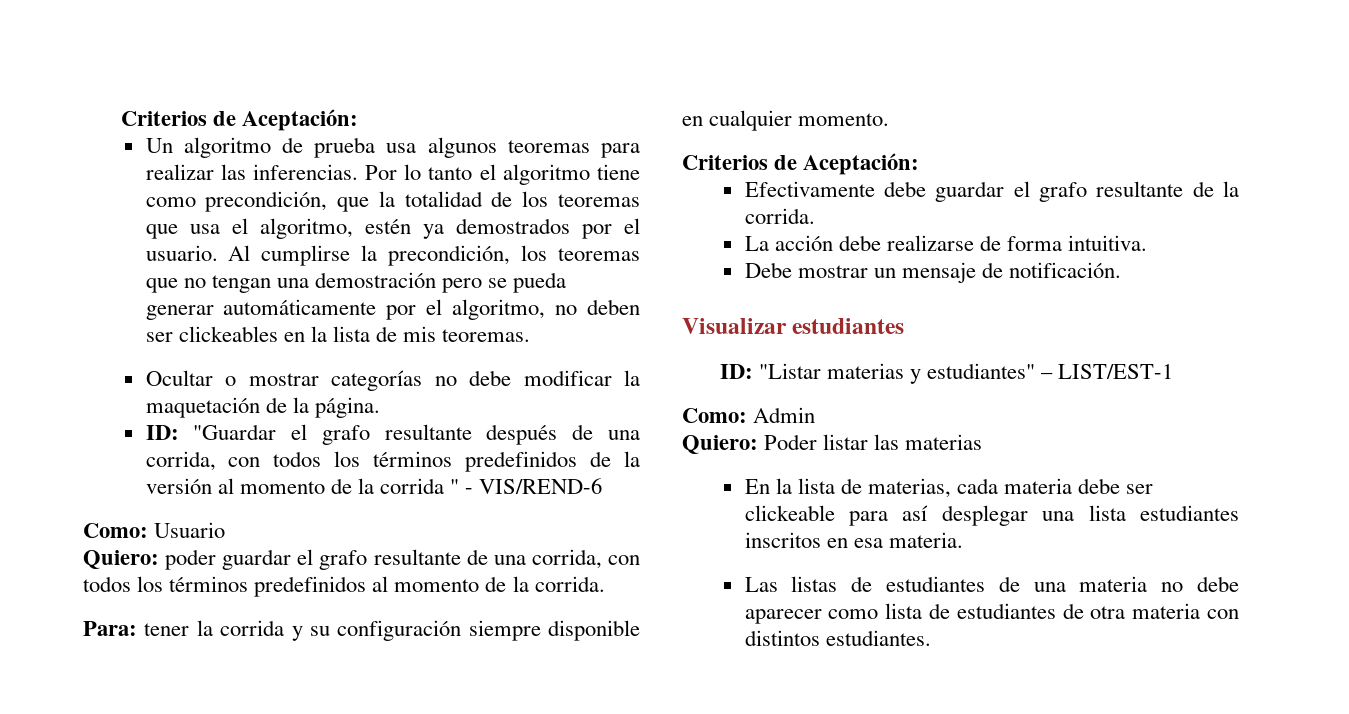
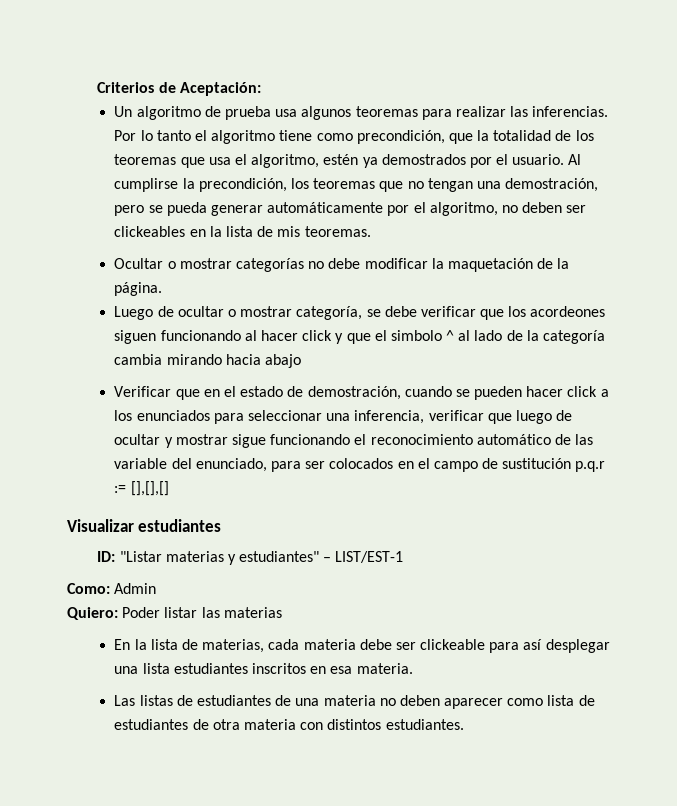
- Al cumplirse la precondición, los teoremas que no tengan una demostración pero se pueda generar automáticamente por el algoritmo, no deben ser clickeables en la lista de mis teoremas.
+ Al cumplirse la precondición, los teoremas que no tengan una demostración, pero se pueda generar automáticamente por el algoritmo, no deben ser clickeables en la lista de mis teoremas.
- ID: "Guardar el grafo resultante después de una corrida, con todos los términos predefinidos de la versión al momento de la corrida " - VIS/REND-6
- Como: Usuario
- Quiero: poder guardar el grafo resultante de una corrida, con todos los términos predefinidos al momento de la corrida.
- Para: tener la corrida y su configuración siempre disponible en cualquier momento.
- Criterios de Aceptación:
- Efectivamente debe guardar el grafo resultante de la corrida.
- La acción debe realizarse de forma intuitiva.
- Debe mostrar un mensaje de notificación.
+ Luego de ocultar o mostrar categoría, se debe verificar que los acordeones siguen funcionando al hacer click y que el simbolo ^ al lado de la categoría cambia mirando hacia abajo
+ Verificar que en el estado de demostración, cuando se pueden hacer click a los enunciados para seleccionar una inferencia, verificar que luego de ocultar y mostrar sigue funcionando el reconocimiento automático de las variable del enunciado, para ser colocados en el campo de sustitución p.q.r := [],[],[]
- Las listas de estudiantes de una materia no debe aparecer como lista de estudiantes de otra materia con distintos estudiantes.
+ Las listas de estudiantes de una materia no deben aparecer como lista de estudiantes de otra materia con distintos estudiantes.

